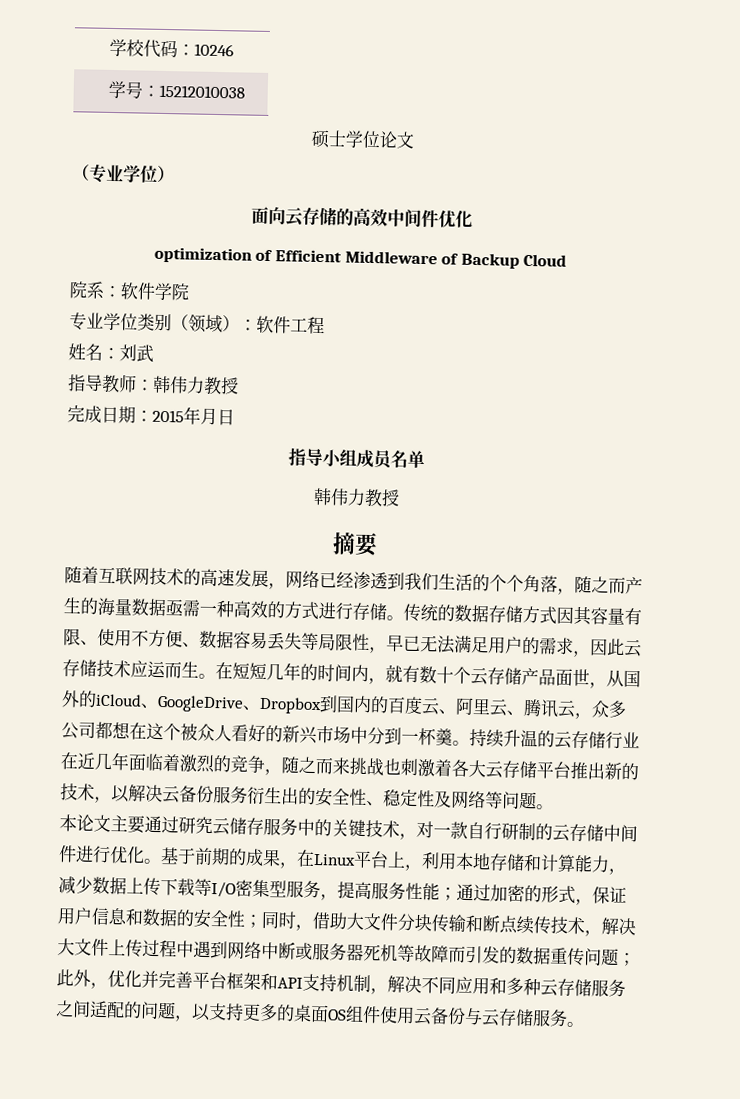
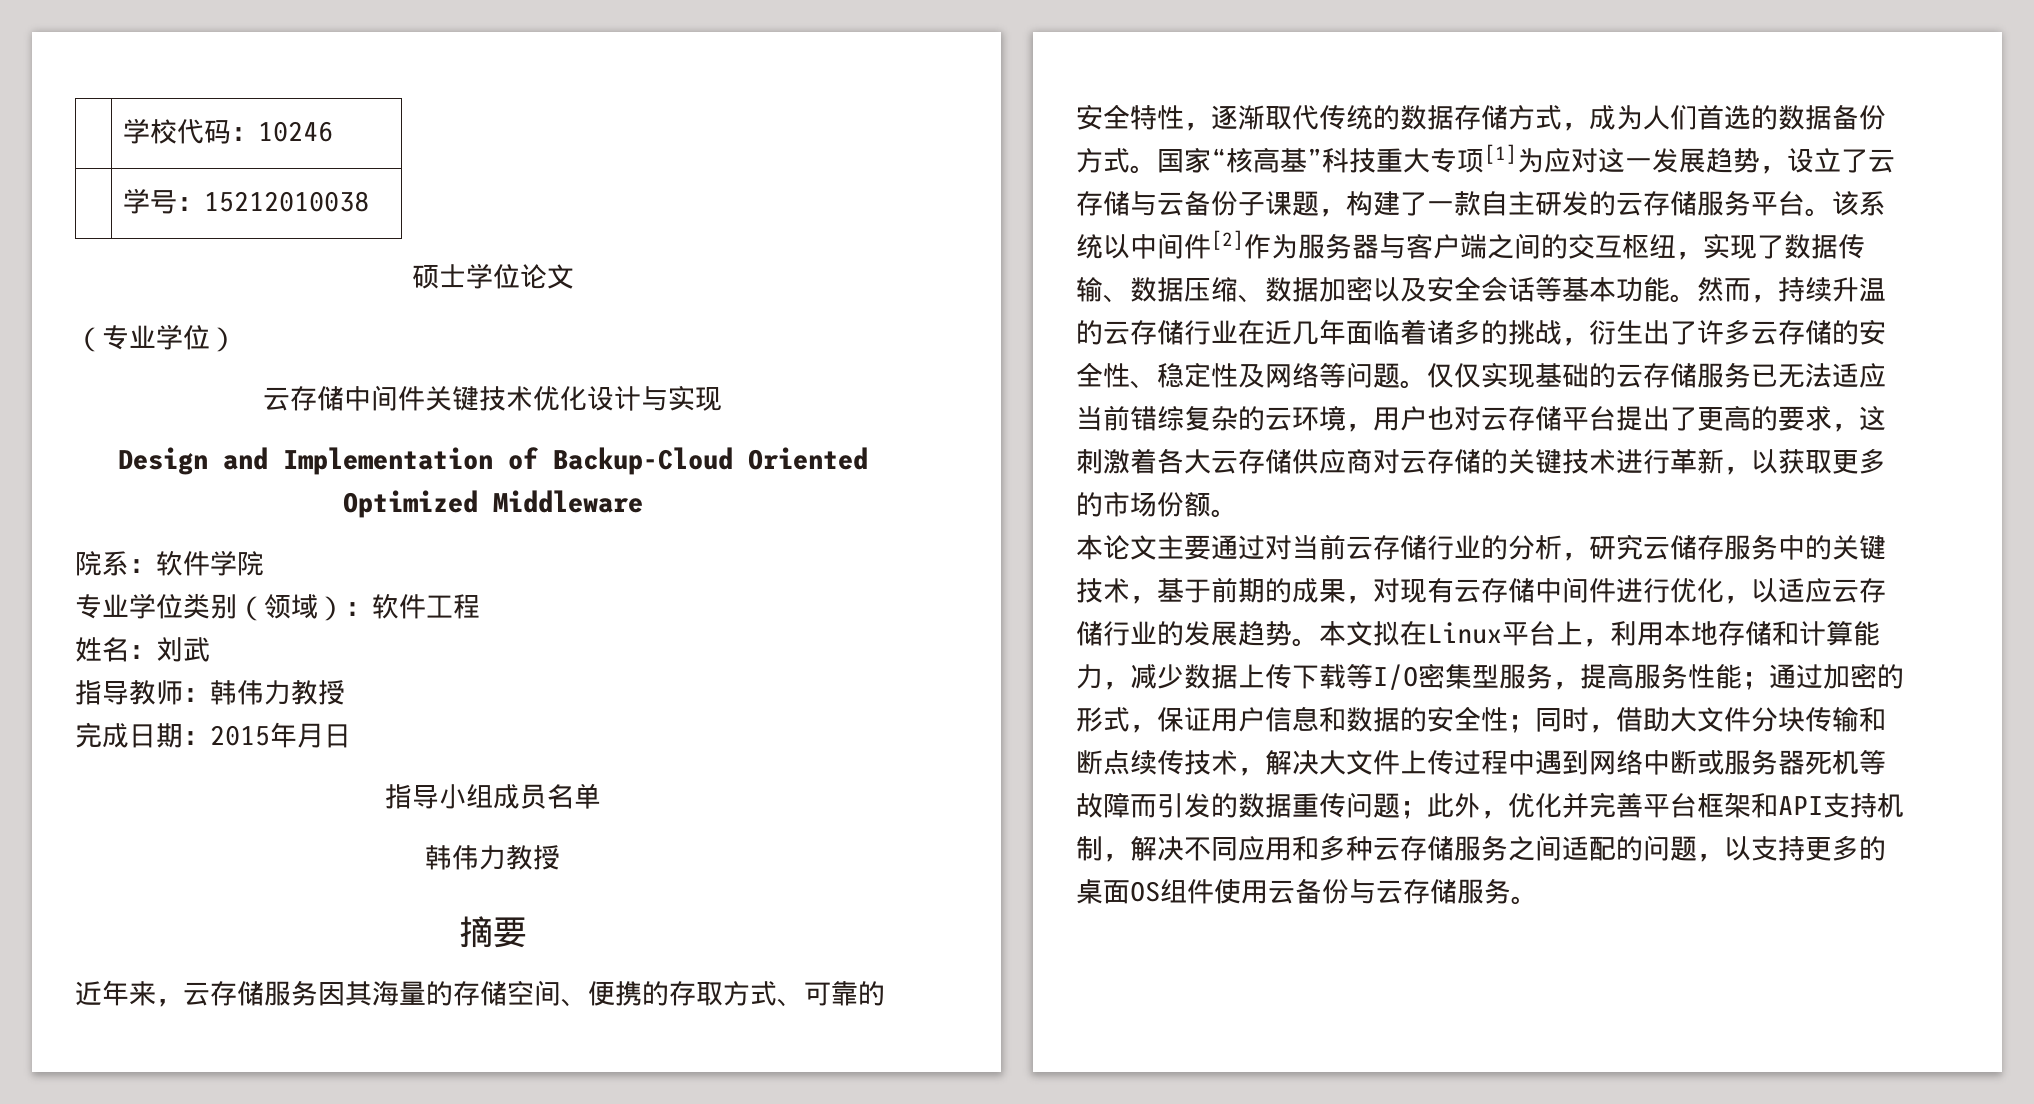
- 面向云存储的高效中间件优化
- optimization of Efficient Middleware of Backup Cloud
+ 云存储中间件关键技术优化设计与实现
+ Design and Implementation of Backup-Cloud Oriented Optimized Middleware
- 随着互联网技术的高速发展，网络已经渗透到我们生活的个个角落，随之而产生的海量数据亟需一种高效的方式进行存储。传统的数据存储方式因其容量有限、使用不方便、数据容易丢失等局限性，早已无法满足用户的需求，因此云存储技术应运而生。在短短几年的时间内，就有数十个云存储产品面世，从国外的iCloud、GoogleDrive、Dropbox到国内的百度云、阿里云、腾讯云，众多公司都想在这个被众人看好的新兴市场中分到一杯羹。持续升温的云存储行业在近几年面临着激烈的竞争，随之而来挑战也刺激着各大云存储平台推出新的技术，以解决云备份服务衍生出的安全性、稳定性及网络等问题。
- 本论文主要通过研究云储存服务中的关键技术，对一款自行研制的云存储中间件进行优化。基于前期的成果，在Linux平台上，利用本地存储和计算能力，减少数据上传下载等I/O密集型服务，提高服务性能；
+ 近年来，云存储服务因其海量的存储空间、便携的存取方式、可靠的安全特性，逐渐取代传统的数据存储方式，成为人们首选的数据备份方式。国家“核高基”科技重大专项[1]为应对这一发展趋势，设立了云存储与云备份子课题，构建了一款自主研发的云存储服务平台。该系统以中间件[2]作为服务器与客户端之间的交互枢纽，实现了数据传输、数据压缩、数据加密以及安全会话等基本功能。然而，持续升温的云存储行业在近几年面临着诸多的挑战，衍生出了许多云存储的安全性、稳定性及网络等问题。仅仅实现基础的云存储服务已无法适应当前错综复杂的云环境，用户也对云存储平台提出了更高的要求，这刺激着各大云存储供应商对云存储的关键技术进行革新，以获取更多的市场份额。
+ 本论文主要通过对当前云存储行业的分析，研究云储存服务中的关键技术，基于前期的成果，对现有云存储中间件进行优化，以适应云存储行业的发展趋势。本文拟在Linux平台上，利用本地存储和计算能力，减少数据上传下载等I/O密集型服务，提高服务性能；

